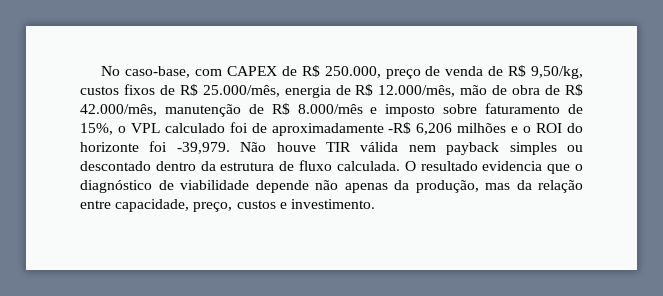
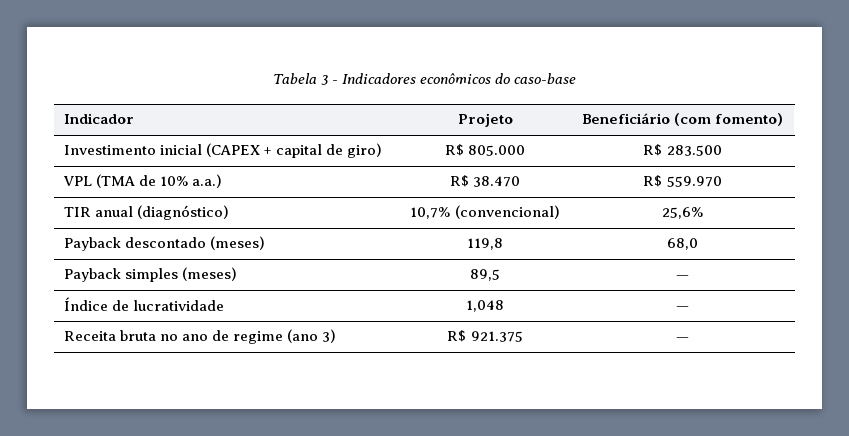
- No caso-base, com CAPEX de R$ 250.000, preço de venda de R$ 9,50/kg, custos fixos de R$ 25.000/mês, energia de R$ 12.000/mês, mão de obra de R$ 42.000/mês, manutenção de R$ 8.000/mês e imposto sobre faturamento de 15%, o VPL calculado foi de aproximadamente -R$ 6,206 milhões e o ROI do horizonte foi -39,979. Não houve TIR válida nem payback simples ou descontado dentro da estrutura de fluxo calculada. O resultado evidencia que o diagnóstico de viabilidade depende não apenas da produção, mas da relação entre capacidade, preço, custos e investimento.
+ Tabela 3 - Indicadores econômicos do caso-base
+ Indicador | Projeto | Beneficiário (com fomento)
+ Investimento inicial (CAPEX + capital de giro) | R$ 805.000 | R$ 283.500
+ VPL (TMA de 10% a.a.) | R$ 38.470 | R$ 559.970
+ TIR anual (diagnóstico) | 10,7% (convencional) | 25,6%
+ Payback descontado (meses) | 119,8 | 68,0
+ Payback simples (meses) | 89,5 | —
+ Índice de lucratividade | 1,048 | —
+ Receita bruta no ano de regime (ano 3) | R$ 921.375 | —

